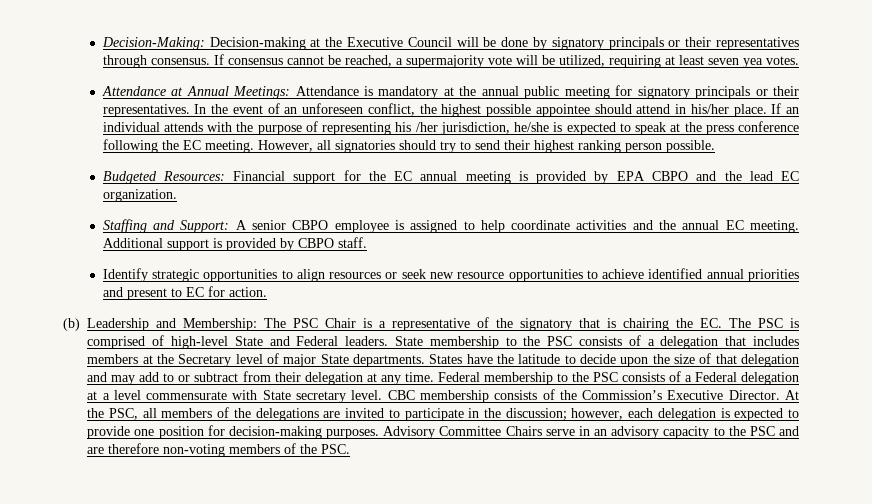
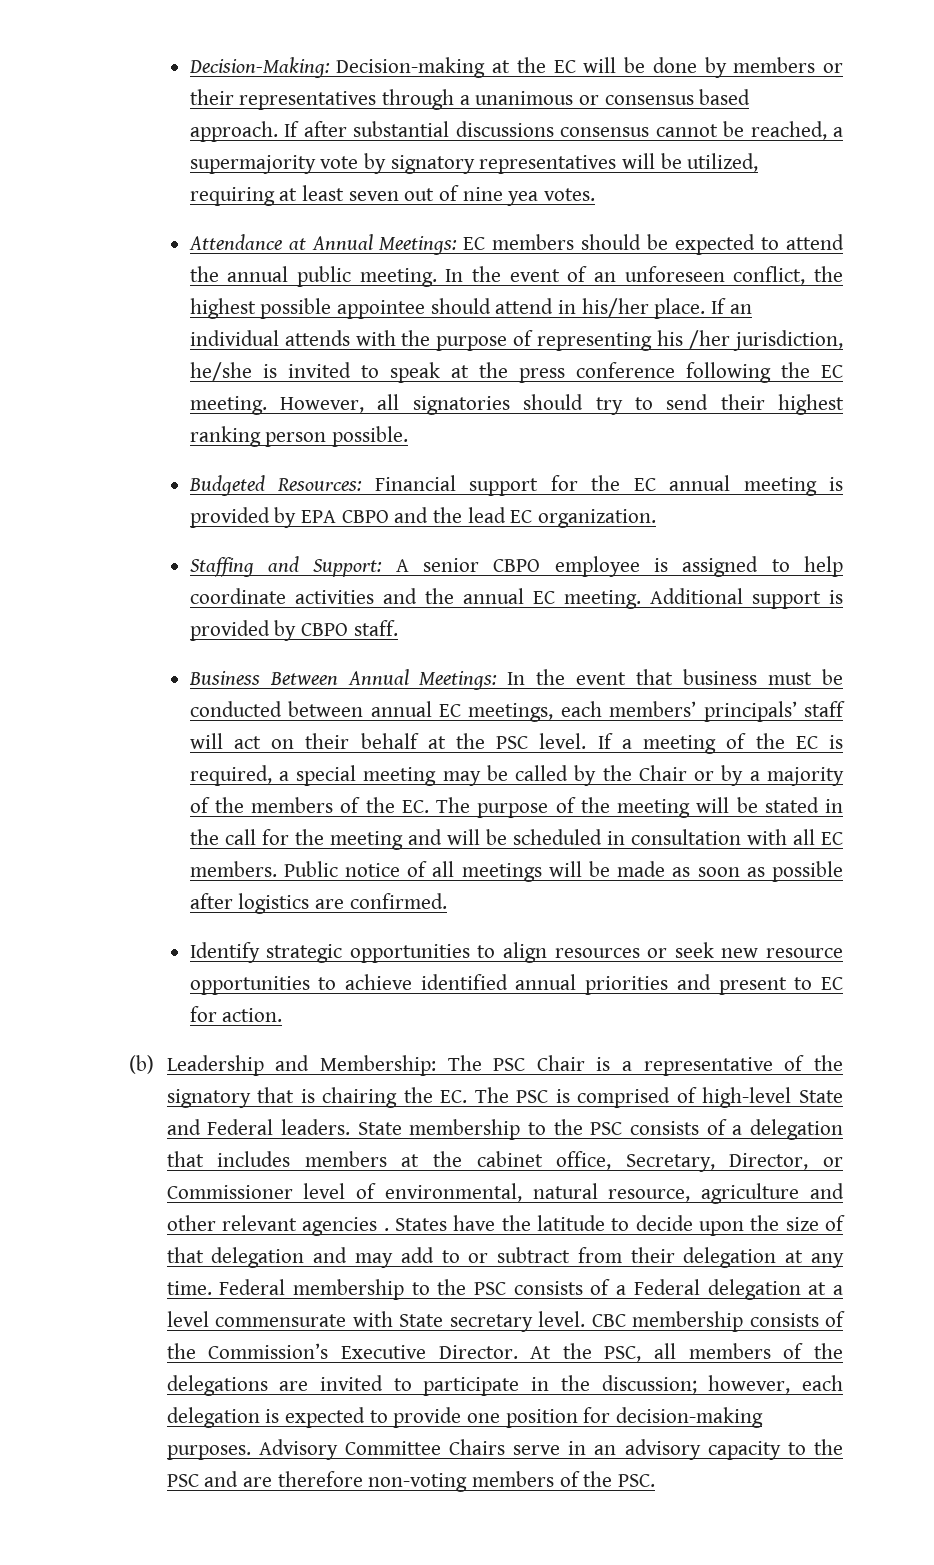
- Decision-Making: Decision-making at the Executive Council will be done by signatory principals or their representatives through consensus. If consensus cannot be reached, a supermajority vote will be utilized, requiring at least seven yea votes.
+ Decision-Making: Decision-making at the EC will be done by members or their representatives through a unanimous or consensus based approach. If after substantial discussions consensus cannot be reached, a supermajority vote by signatory representatives will be utilized, requiring at least seven out of nine yea votes.
- Attendance at Annual Meetings: Attendance is mandatory at the annual public meeting for signatory principals or their representatives.
+ Attendance at Annual Meetings: EC members should be expected to attend the annual public meeting.
- If an individual attends with the purpose of representing his /her jurisdiction, he/she is expected to speak at the press conference following the EC meeting.
+ If an individual attends with the purpose of representing his /her jurisdiction, he/she is invited to speak at the press conference following the EC meeting.
+ Business Between Annual Meetings: In the event that business must be conducted between annual EC meetings, each members’ principals’ staff will act on their behalf at the PSC level. If a meeting of the EC is required, a special meeting may be called by the Chair or by a majority of the members of the EC. The purpose of the meeting will be stated in the call for the meeting and will be scheduled in consultation with all EC members. Public notice of all meetings will be made as soon as possible after logistics are confirmed.
- State membership to the PSC consists of a delegation that includes members at the Secretary level of major State departments.
+ State membership to the PSC consists of a delegation that includes members at the cabinet office, Secretary, Director, or Commissioner level of environmental, natural resource, agriculture and other relevant agencies .

